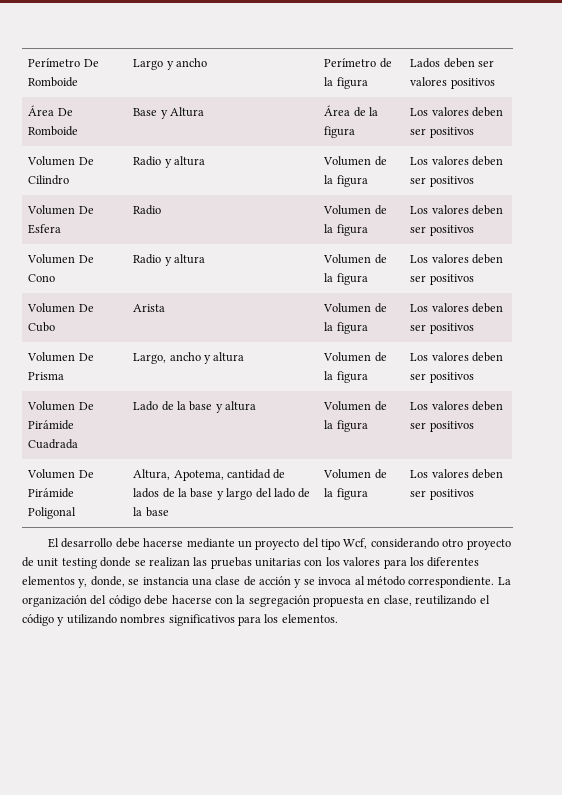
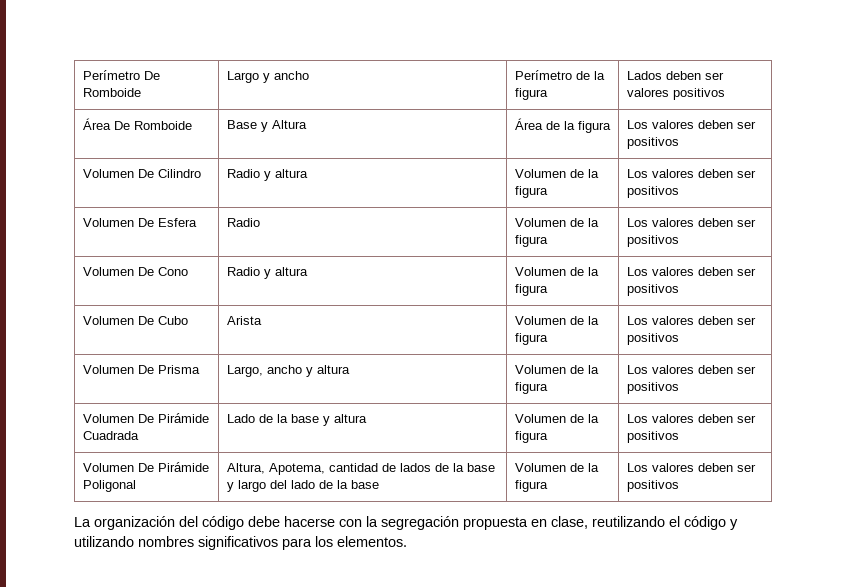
- El desarrollo debe hacerse mediante un proyecto del tipo Wcf, considerando otro proyecto de unit testing donde se realizan las pruebas unitarias con los valores para los diferentes elementos y, donde, se instancia una clase de acción y se invoca al método correspondiente.

